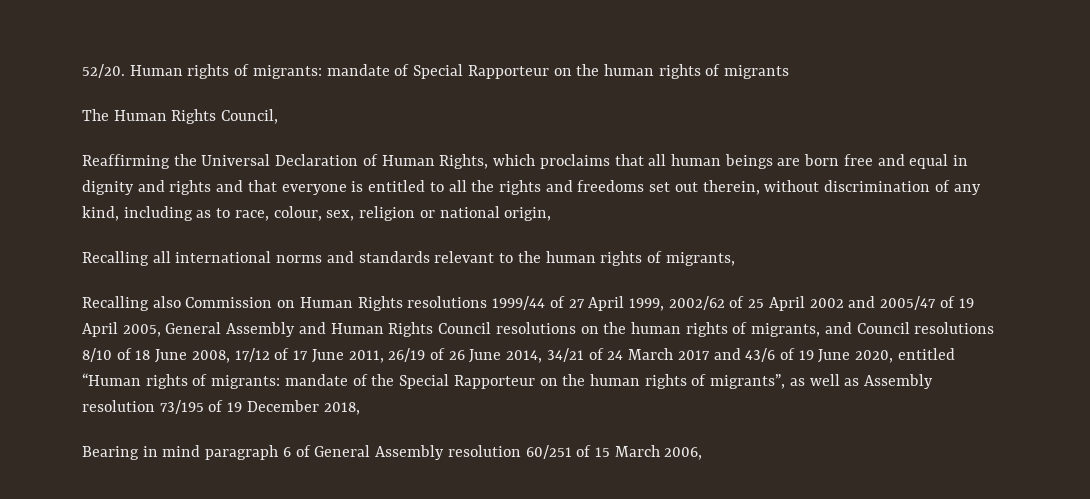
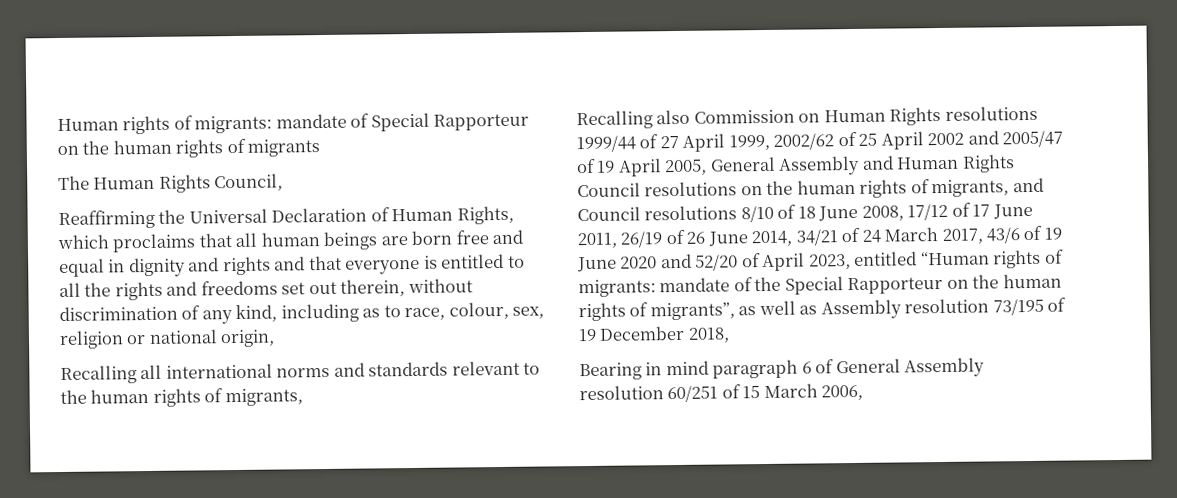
- 52/20.
- Recalling also Commission on Human Rights resolutions 1999/44 of 27 April 1999, 2002/62 of 25 April 2002 and 2005/47 of 19 April 2005, General Assembly and Human Rights Council resolutions on the human rights of migrants, and Council resolutions 8/10 of 18 June 2008, 17/12 of 17 June 2011, 26/19 of 26 June 2014, 34/21 of 24 March 2017 and 43/6 of 19 June 2020, entitled “Human rights of migrants:
+ Recalling also Commission on Human Rights resolutions 1999/44 of 27 April 1999, 2002/62 of 25 April 2002 and 2005/47 of 19 April 2005, General Assembly and Human Rights Council resolutions on the human rights of migrants, and Council resolutions 8/10 of 18 June 2008, 17/12 of 17 June 2011, 26/19 of 26 June 2014, 34/21 of 24 March 2017, 43/6 of 19 June 2020 and 52/20 of April 2023, entitled “Human rights of migrants:

